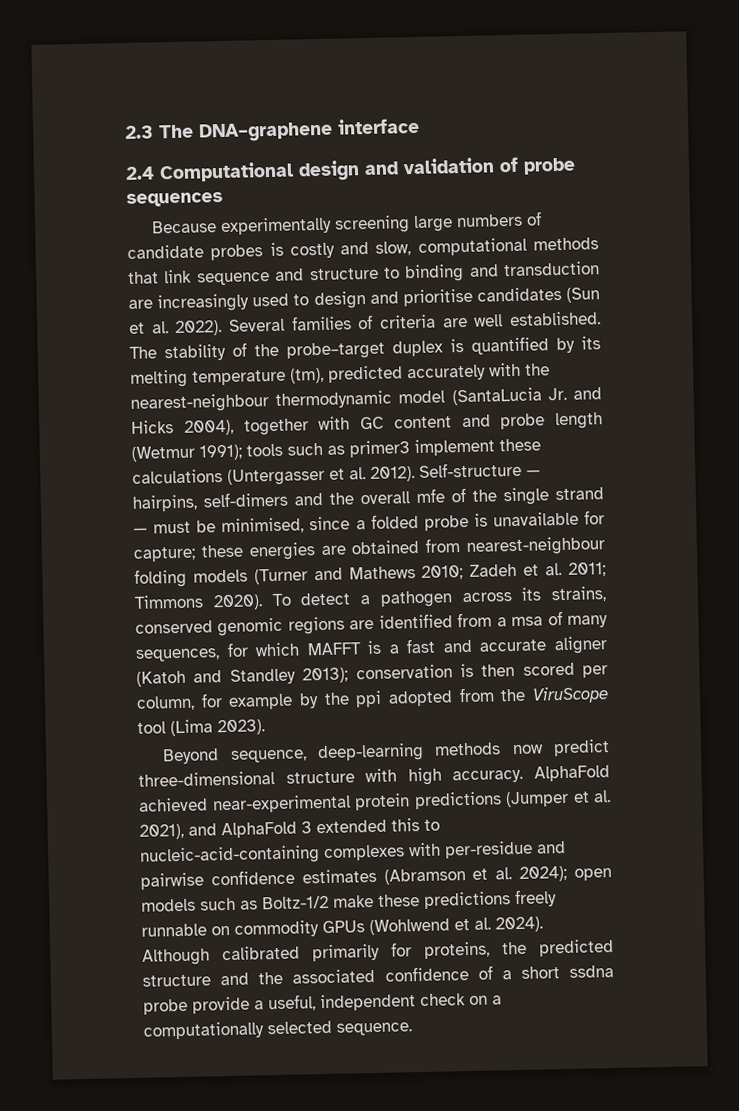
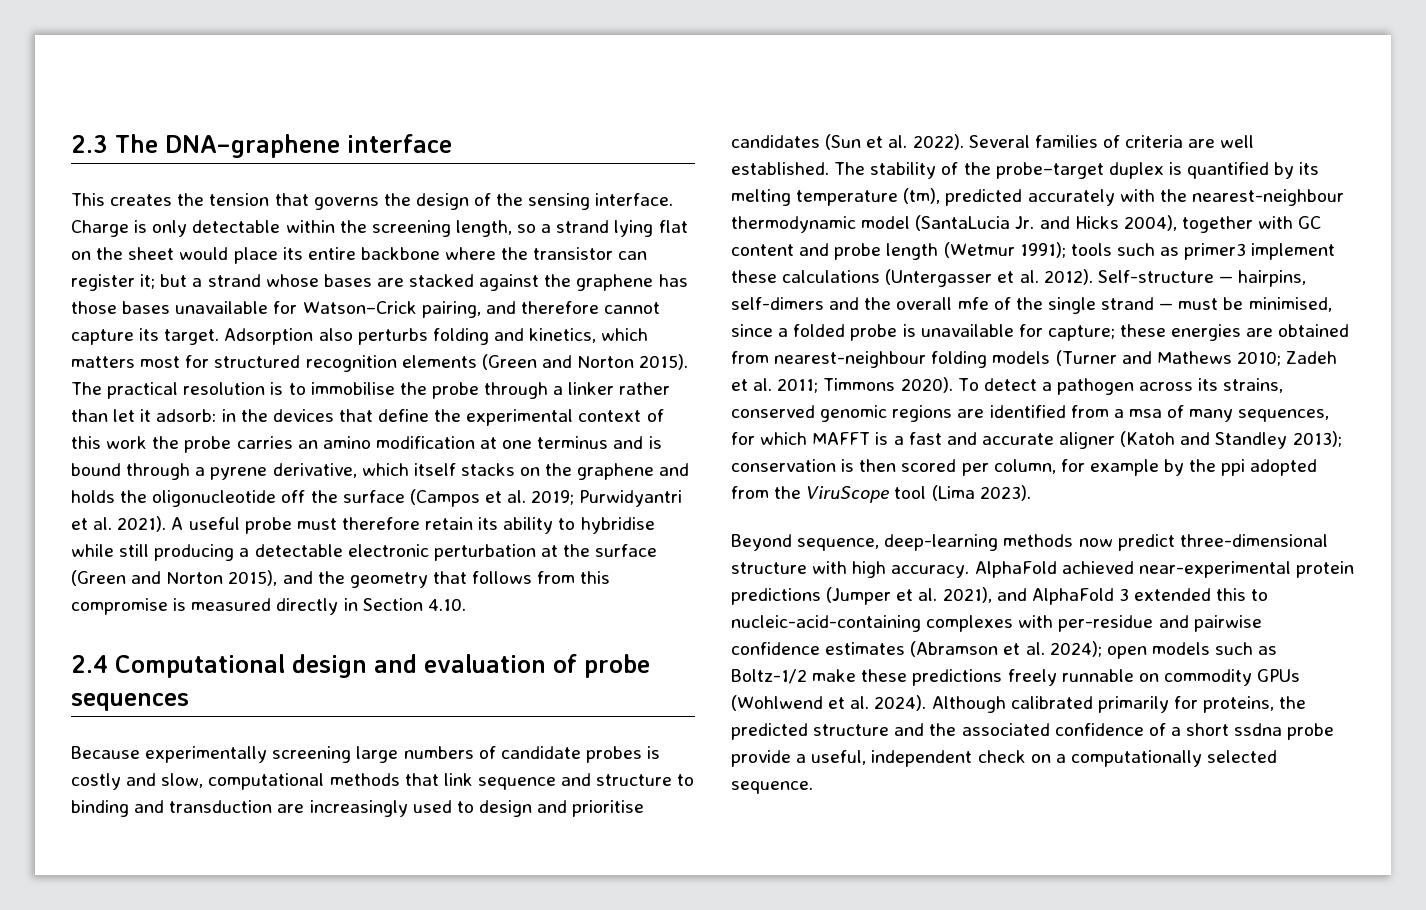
+ This creates the tension that governs the design of the sensing interface. Charge is only detectable within the screening length, so a strand lying flat on the sheet would place its entire backbone where the transistor can register it; but a strand whose bases are stacked against the graphene has those bases unavailable for Watson–Crick pairing, and therefore cannot capture its target. Adsorption also perturbs folding and kinetics, which matters most for structured recognition elements (Green and Norton 2015). The practical resolution is to immobilise the probe through a linker rather than let it adsorb: in the devices that define the experimental context of this work the probe carries an amino modification at one terminus and is bound through a pyrene derivative, which itself stacks on the graphene and holds the oligonucleotide off the surface (Campos et al. 2019; Purwidyantri et al. 2021). A useful probe must therefore retain its ability to hybridise while still producing a detectable electronic perturbation at the surface (Green and Norton 2015), and the geometry that follows from this compromise is measured directly in Section 4.10.
- 2.4 Computational design and validation of probe sequences
+ 2.4 Computational design and evaluation of probe sequences

